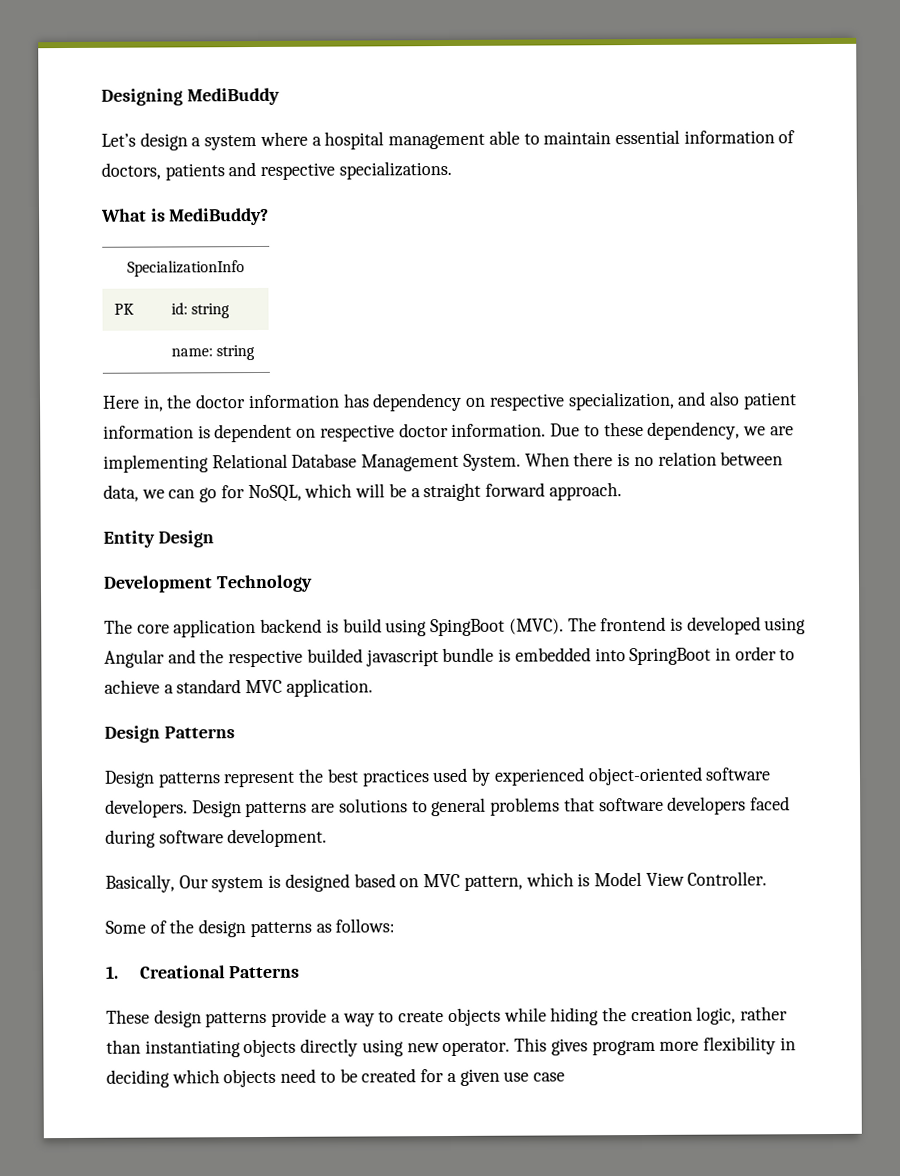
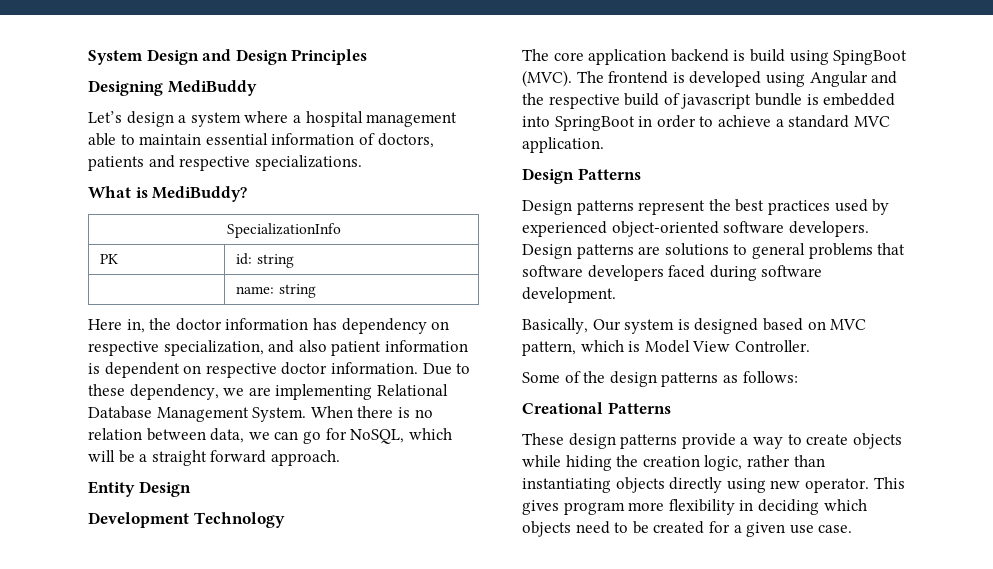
+ System Design and Design Principles
- The frontend is developed using Angular and the respective builded javascript bundle is embedded into SpringBoot in order to achieve a standard MVC application.
+ The frontend is developed using Angular and the respective build of javascript bundle is embedded into SpringBoot in order to achieve a standard MVC application.
- 1. Creational Patterns
+ Creational Patterns
- This gives program more flexibility in deciding which objects need to be created for a given use case
+ This gives program more flexibility in deciding which objects need to be created for a given use case.

